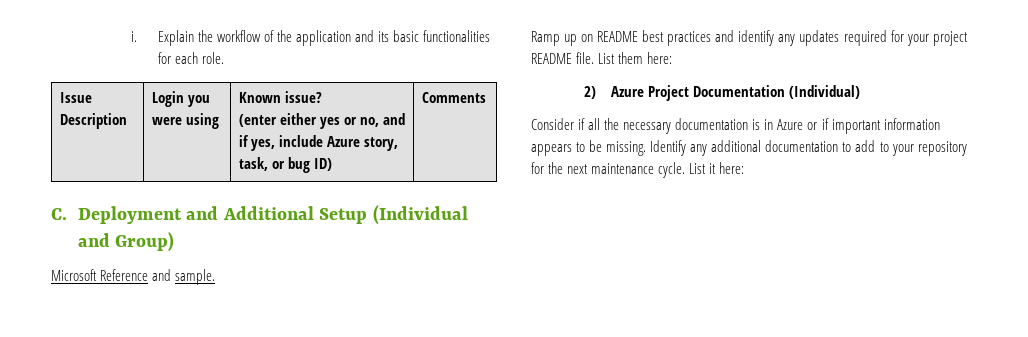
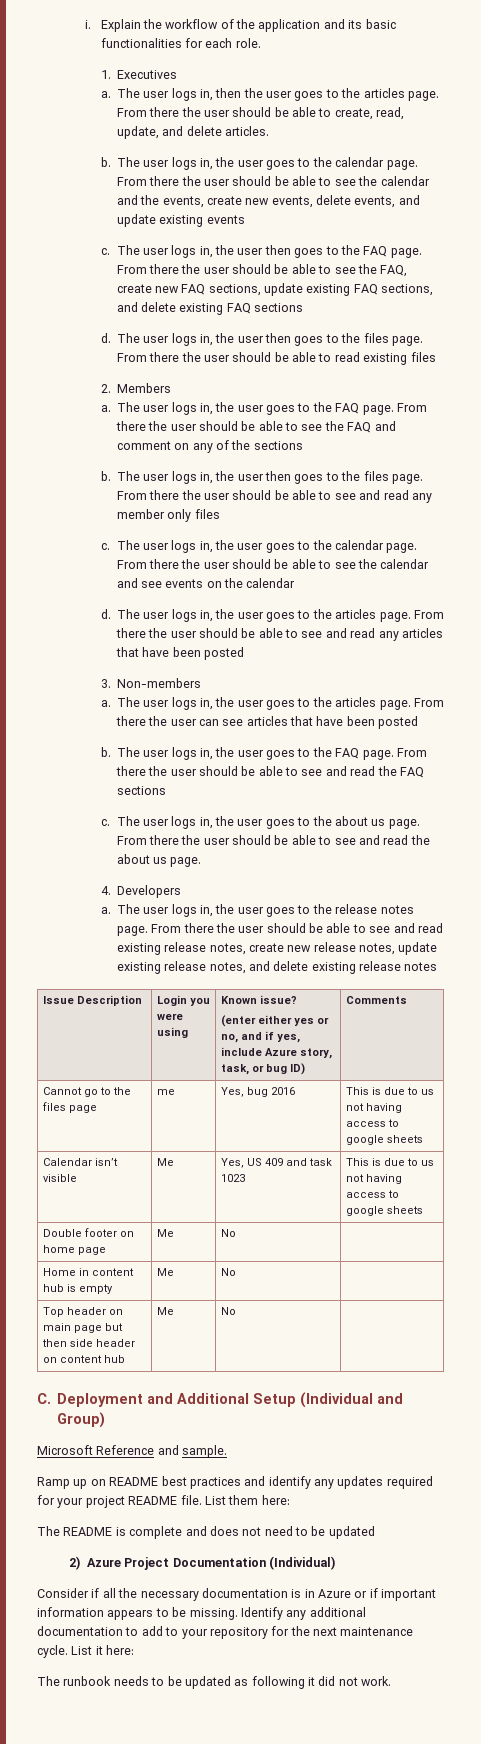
+ 1. Executives
+ a. The user logs in, then the user goes to the articles page. From there the user should be able to create, read, update, and delete articles.
+ b. The user logs in, the user goes to the calendar page. From there the user should be able to see the calendar and the events, create new events, delete events, and update existing events
+ c. The user logs in, the user then goes to the FAQ page. From there the user should be able to see the FAQ, create new FAQ sections, update existing FAQ sections, and delete existing FAQ sections
+ d. The user logs in, the user then goes to the files page. From there the user should be able to read existing files
+ 2. Members
+ a. The user logs in, the user goes to the FAQ page. From there the user should be able to see the FAQ and comment on any of the sections
+ b. The user logs in, the user then goes to the files page. From there the user should be able to see and read any member only files
+ c. The user logs in, the user goes to the calendar page. From there the user should be able to see the calendar and see events on the calendar
+ d. The user logs in, the user goes to the articles page. From there the user should be able to see and read any articles that have been posted
+ 3. Non-members
+ a. The user logs in, the user goes to the articles page. From there the user can see articles that have been posted
+ b. The user logs in, the user goes to the FAQ page. From there the user should be able to see and read the FAQ sections
+ c. The user logs in, the user goes to the about us page. From there the user should be able to see and read the about us page.
+ 4. Developers
+ a. The user logs in, the user goes to the release notes page. From there the user should be able to see and read existing release notes, create new release notes, update existing release notes, and delete existing release notes
+ Cannot go to the files page | me | Yes, bug 2016 | This is due to us not having access to google sheets
+ Calendar isn’t visible | Me | Yes, US 409 and task 1023 | This is due to us not having access to google sheets
+ Double footer on home page | Me | No |
+ Home in content hub is empty | Me | No |
+ Top header on main page but then side header on content hub | Me | No |
+ The README is complete and does not need to be updated
+ The runbook needs to be updated as following it did not work.

